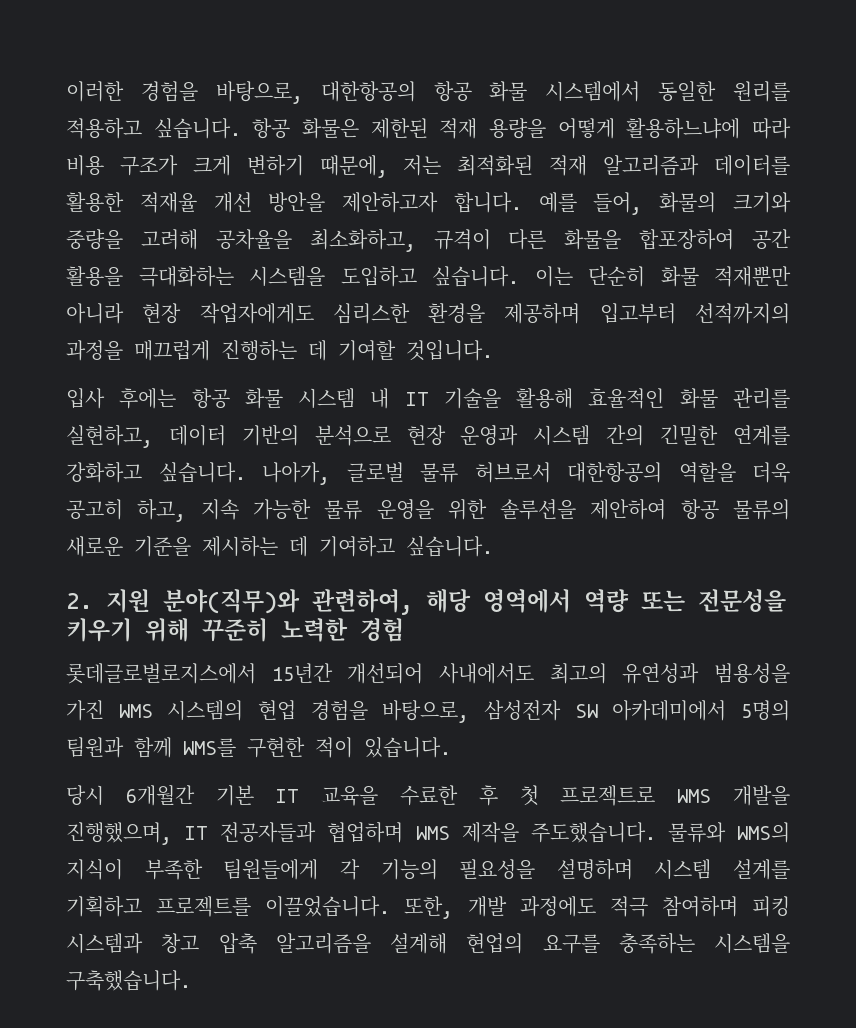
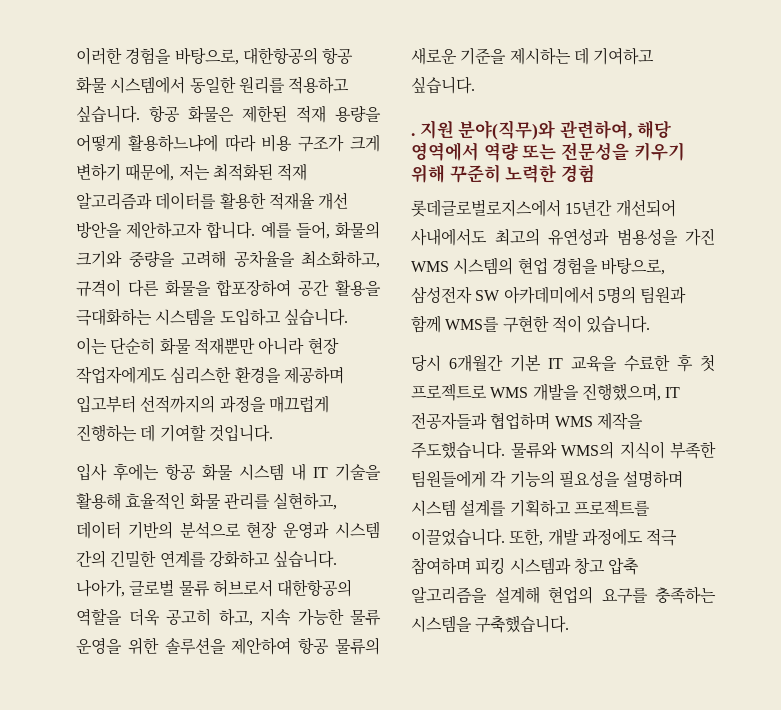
- 2. 지원 분야(직무)와 관련하여, 해당 영역에서 역량 또는 전문성을 키우기 위해 꾸준히 노력한 경험
+ . 지원 분야(직무)와 관련하여, 해당 영역에서 역량 또는 전문성을 키우기 위해 꾸준히 노력한 경험

